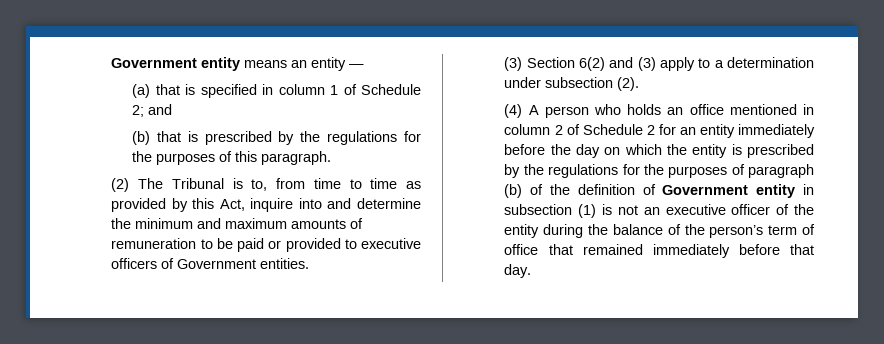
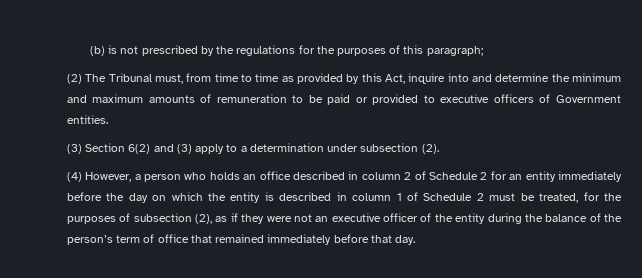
- Government entity means an entity —
- (a) that is specified in column 1 of Schedule 2; and
- (b) that is prescribed by the regulations for the purposes of this paragraph.
+ (b) is not prescribed by the regulations for the purposes of this paragraph;
- (2) The Tribunal is to, from time to time as provided by this Act, inquire into and determine the minimum and maximum amounts of remuneration to be paid or provided to executive officers of Government entities.
+ (2) The Tribunal must, from time to time as provided by this Act, inquire into and determine the minimum and maximum amounts of remuneration to be paid or provided to executive officers of Government entities.
- (4) A person who holds an office mentioned in column 2 of Schedule 2 for an entity immediately before the day on which the entity is prescribed by the regulations for the purposes of paragraph (b) of the definition of Government entity in subsection (1) is not an executive officer of the entity during the balance of the person’s term of office that remained immediately before that day.
+ (4) However, a person who holds an office described in column 2 of Schedule 2 for an entity immediately before the day on which the entity is described in column 1 of Schedule 2 must be treated, for the purposes of subsection (2), as if they were not an executive officer of the entity during the balance of the person’s term of office that remained immediately before that day.

